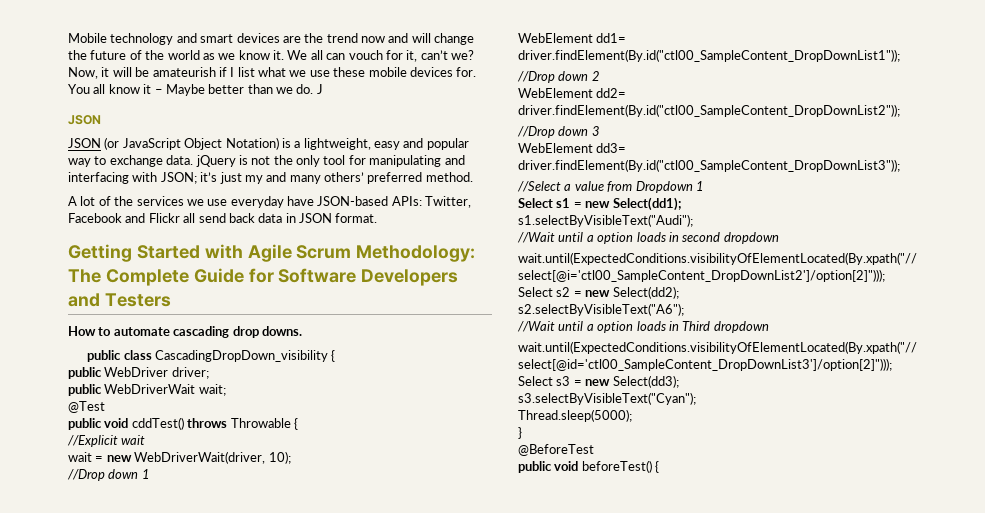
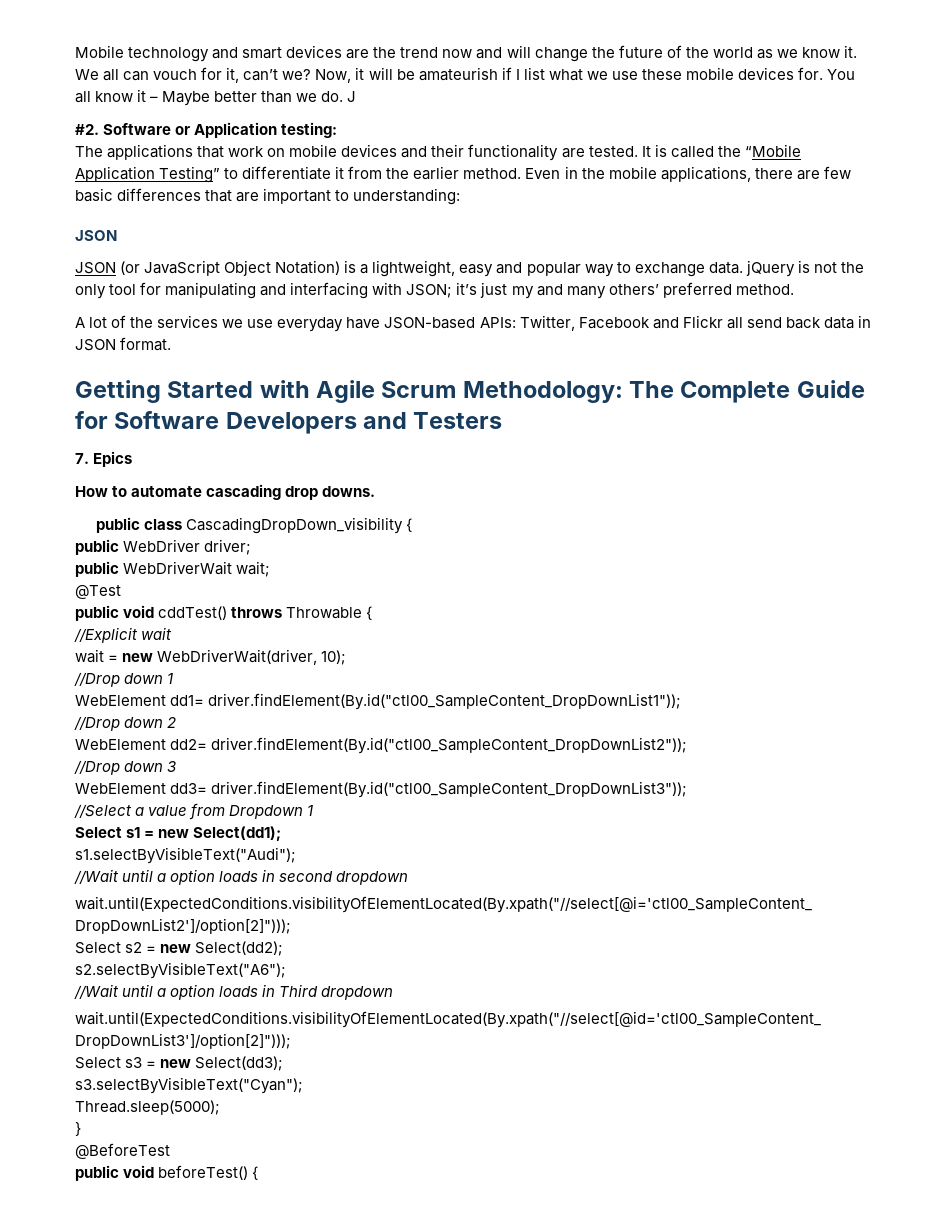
+ #2. Software or Application testing:
+ The applications that work on mobile devices and their functionality are tested. It is called the “Mobile Application Testing” to differentiate it from the earlier method. Even in the mobile applications, there are few basic differences that are important to understanding:
+ 7. Epics

